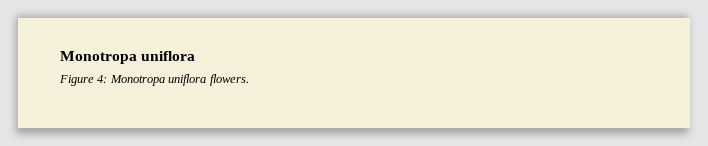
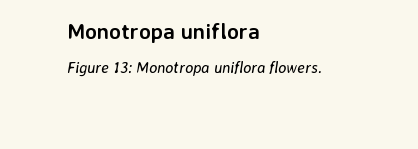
- Figure 4: Monotropa uniflora flowers.
+ Figure 13: Monotropa uniflora flowers.

